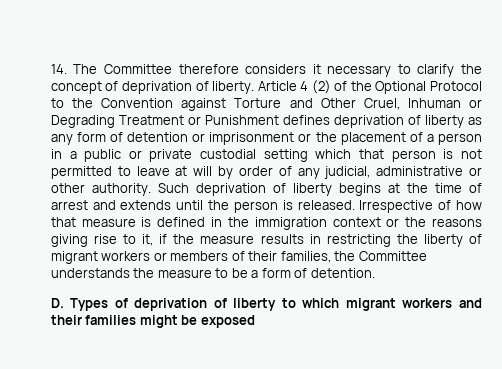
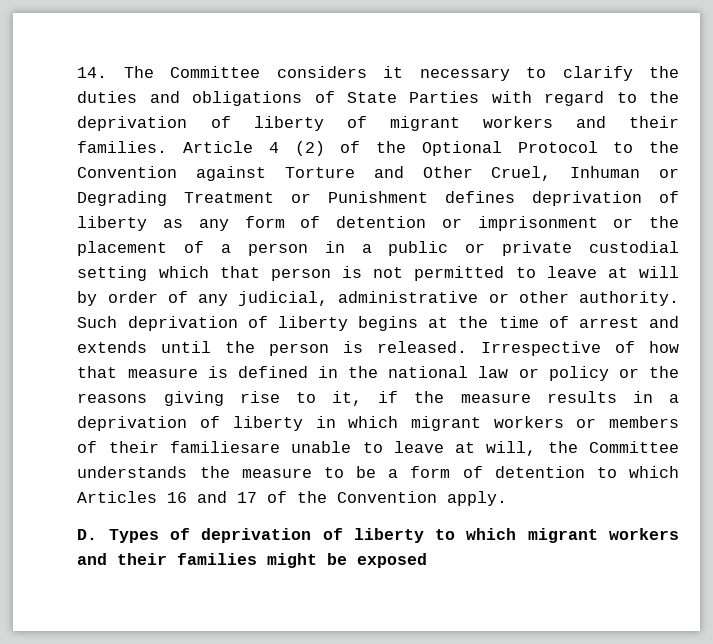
- 14. The Committee therefore considers it necessary to clarify the concept of deprivation of liberty.
+ 14. The Committee considers it necessary to clarify the duties and obligations of State Parties with regard to the deprivation of liberty of migrant workers and their families.
- Irrespective of how that measure is defined in the immigration context or the reasons giving rise to it, if the measure results in restricting the liberty of migrant workers or members of their families, the Committee understands the measure to be a form of detention.
+ Irrespective of how that measure is defined in the national law or policy or the reasons giving rise to it, if the measure results in a deprivation of liberty in which migrant workers or members of their familiesare unable to leave at will, the Committee understands the measure to be a form of detention to which Articles 16 and 17 of the Convention apply.

